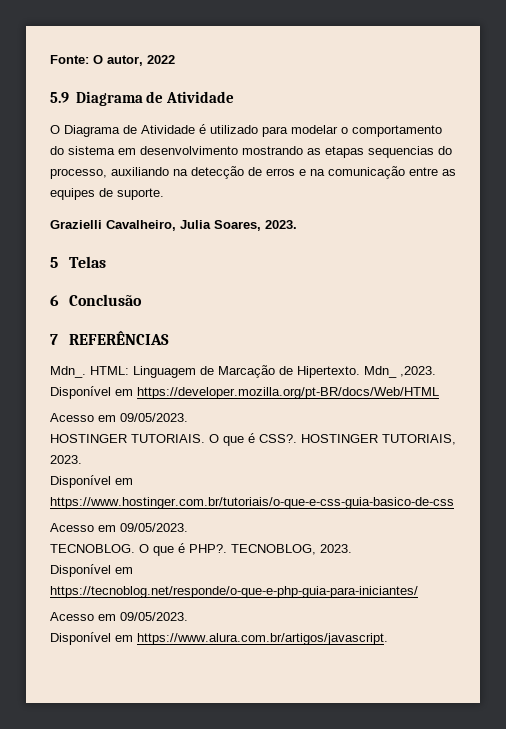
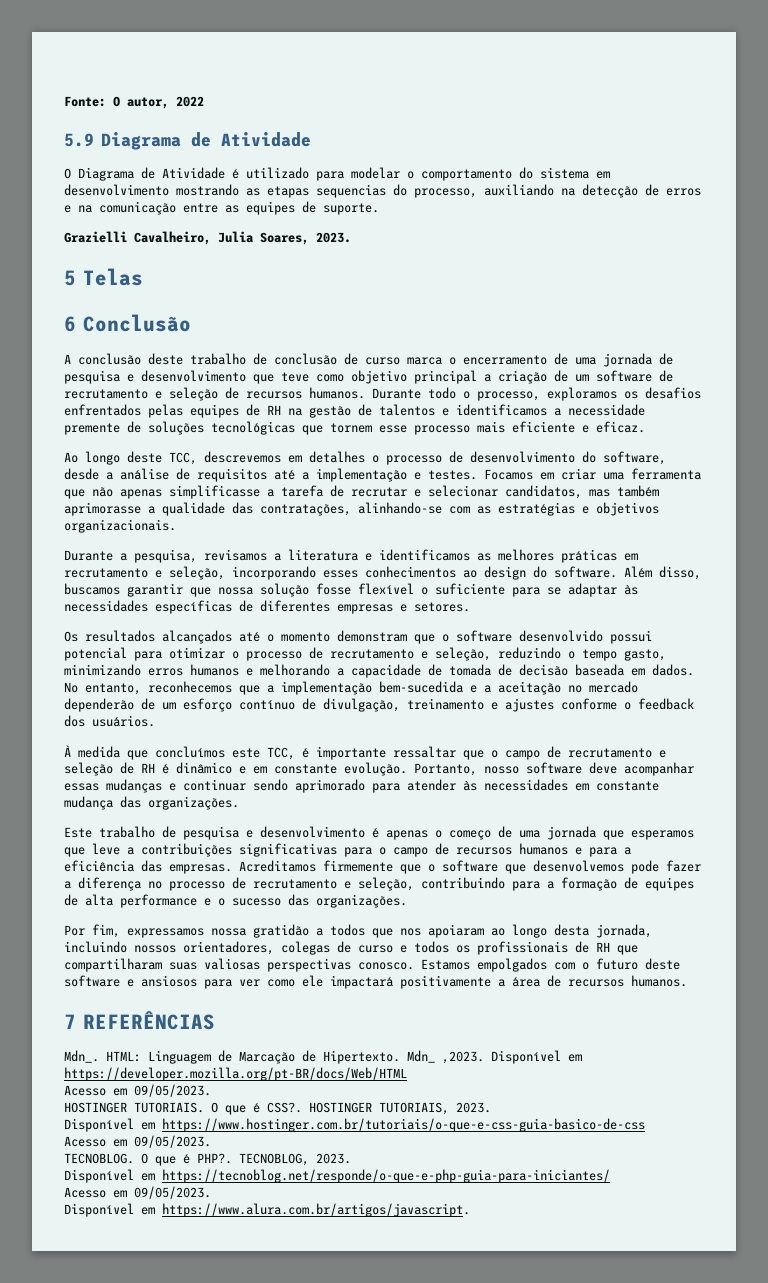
+ A conclusão deste trabalho de conclusão de curso marca o encerramento de uma jornada de pesquisa e desenvolvimento que teve como objetivo principal a criação de um software de recrutamento e seleção de recursos humanos. Durante todo o processo, exploramos os desafios enfrentados pelas equipes de RH na gestão de talentos e identificamos a necessidade premente de soluções tecnológicas que tornem esse processo mais eficiente e eficaz.
+ Ao longo deste TCC, descrevemos em detalhes o processo de desenvolvimento do software, desde a análise de requisitos até a implementação e testes. Focamos em criar uma ferramenta que não apenas simplificasse a tarefa de recrutar e selecionar candidatos, mas também aprimorasse a qualidade das contratações, alinhando-se com as estratégias e objetivos organizacionais.
+ Durante a pesquisa, revisamos a literatura e identificamos as melhores práticas em recrutamento e seleção, incorporando esses conhecimentos ao design do software. Além disso, buscamos garantir que nossa solução fosse flexível o suficiente para se adaptar às necessidades específicas de diferentes empresas e setores.
+ Os resultados alcançados até o momento demonstram que o software desenvolvido possui potencial para otimizar o processo de recrutamento e seleção, reduzindo o tempo gasto, minimizando erros humanos e melhorando a capacidade de tomada de decisão baseada em dados. No entanto, reconhecemos que a implementação bem-sucedida e a aceitação no mercado dependerão de um esforço contínuo de divulgação, treinamento e ajustes conforme o feedback dos usuários.
+ À medida que concluímos este TCC, é importante ressaltar que o campo de recrutamento e seleção de RH é dinâmico e em constante evolução. Portanto, nosso software deve acompanhar essas mudanças e continuar sendo aprimorado para atender às necessidades em constante mudança das organizações.
+ Este trabalho de pesquisa e desenvolvimento é apenas o começo de uma jornada que esperamos que leve a contribuições significativas para o campo de recursos humanos e para a eficiência das empresas. Acreditamos firmemente que o software que desenvolvemos pode fazer a diferença no processo de recrutamento e seleção, contribuindo para a formação de equipes de alta performance e o sucesso das organizações.
+ Por fim, expressamos nossa gratidão a todos que nos apoiaram ao longo desta jornada, incluindo nossos orientadores, colegas de curso e todos os profissionais de RH que compartilharam suas valiosas perspectivas conosco. Estamos empolgados com o futuro deste software e ansiosos para ver como ele impactará positivamente a área de recursos humanos.

